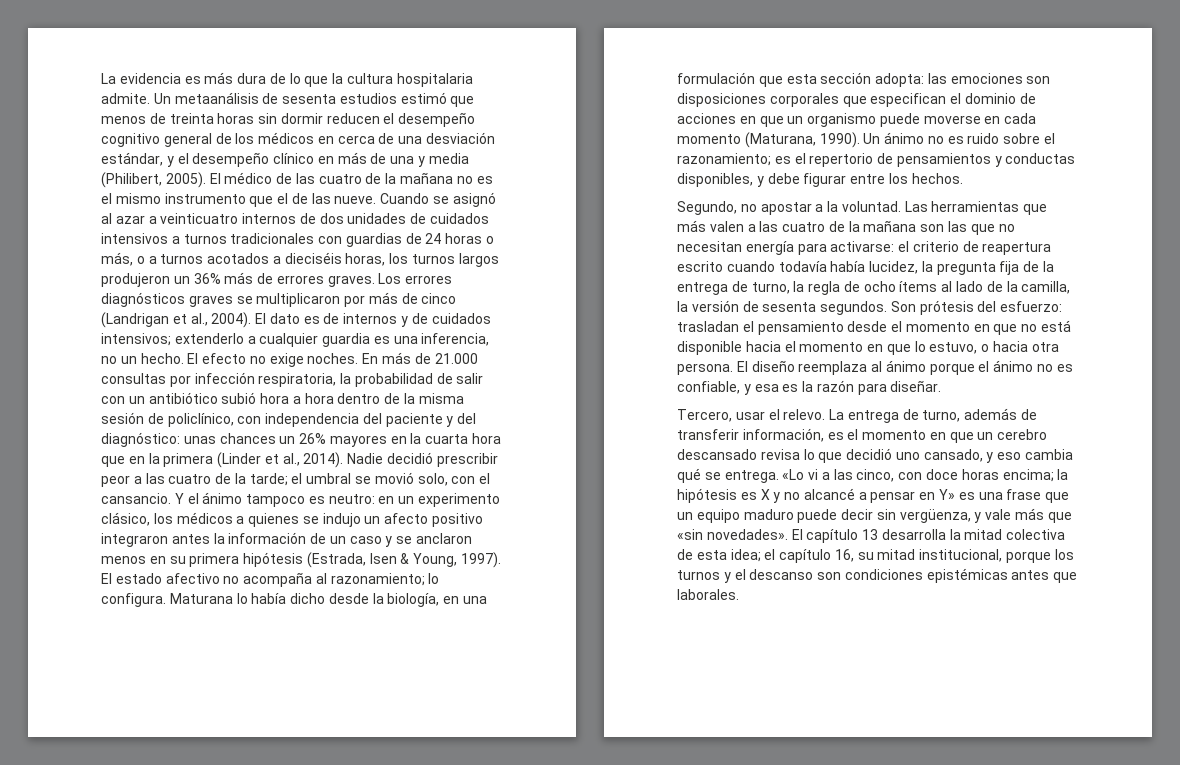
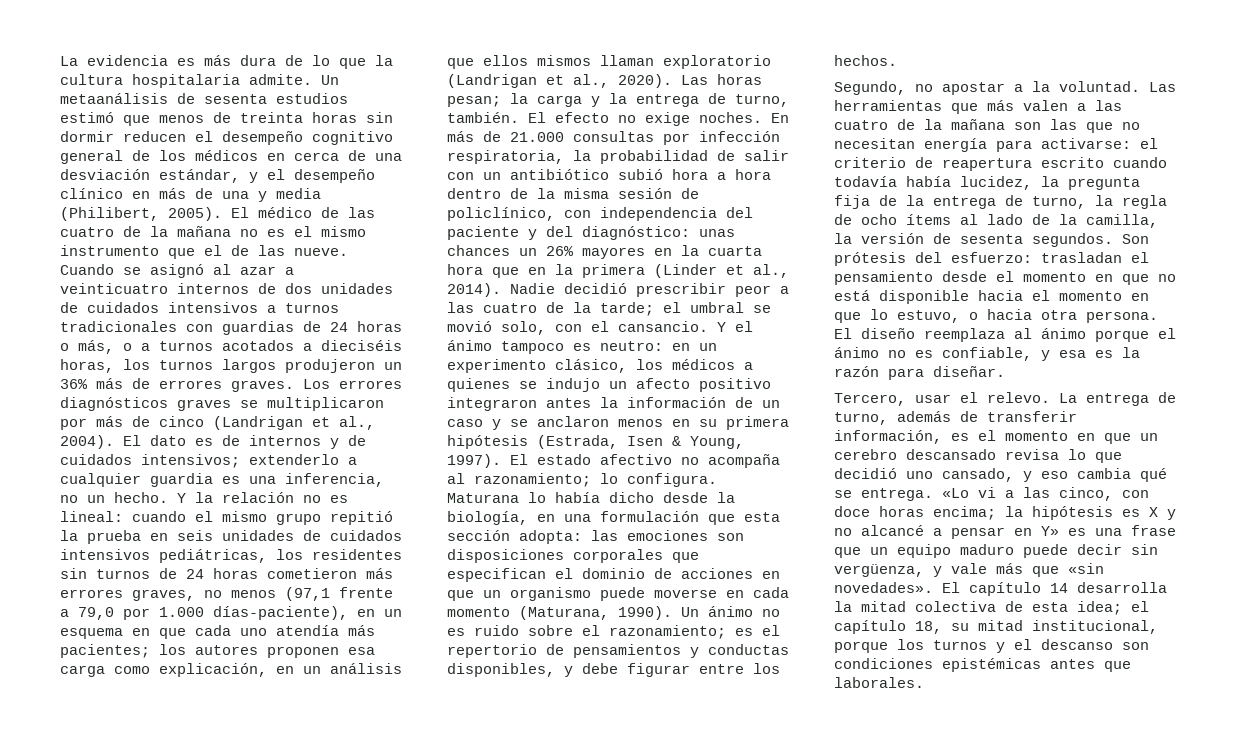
+ Y la relación no es lineal: cuando el mismo grupo repitió la prueba en seis unidades de cuidados intensivos pediátricas, los residentes sin turnos de 24 horas cometieron más errores graves, no menos (97,1 frente a 79,0 por 1.000 días-paciente), en un esquema en que cada uno atendía más pacientes; los autores proponen esa carga como explicación, en un análisis que ellos mismos llaman exploratorio (Landrigan et al., 2020). Las horas pesan; la carga y la entrega de turno, también.
- El capítulo 13 desarrolla la mitad colectiva de esta idea; el capítulo 16, su mitad institucional, porque los turnos y el descanso son condiciones epistémicas antes que laborales.
+ El capítulo 14 desarrolla la mitad colectiva de esta idea; el capítulo 18, su mitad institucional, porque los turnos y el descanso son condiciones epistémicas antes que laborales.

